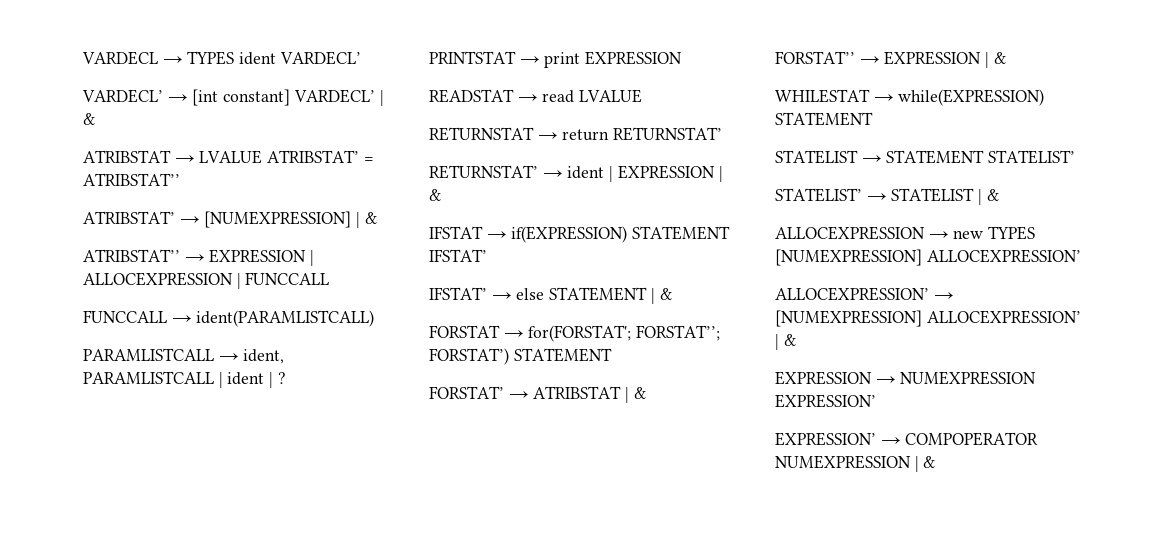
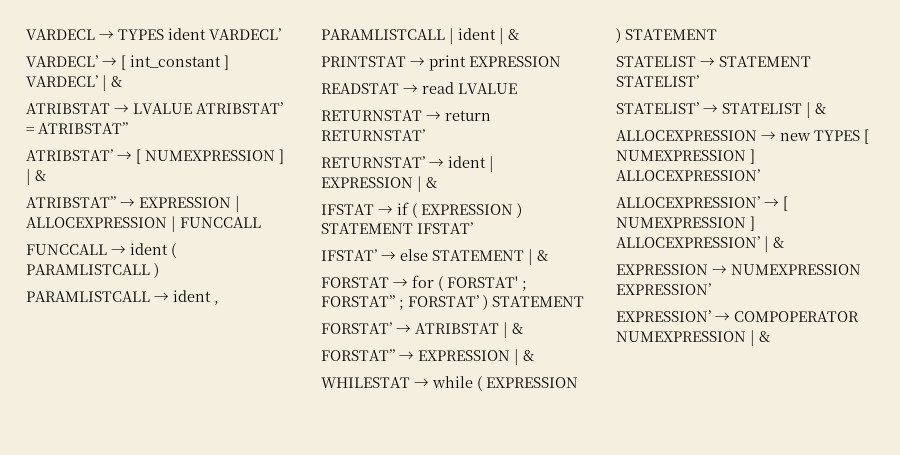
- VARDECL’ → [int constant] VARDECL’ | &
+ VARDECL’ → [ int_constant ] VARDECL’ | &
- ATRIBSTAT’ → [NUMEXPRESSION] | &
+ ATRIBSTAT’ → [ NUMEXPRESSION ] | &
- FUNCCALL → ident(PARAMLISTCALL)
+ FUNCCALL → ident ( PARAMLISTCALL )
- PARAMLISTCALL → ident, PARAMLISTCALL | ident | ?
+ PARAMLISTCALL → ident , PARAMLISTCALL | ident | &
- IFSTAT → if(EXPRESSION) STATEMENT IFSTAT’
+ IFSTAT → if ( EXPRESSION ) STATEMENT IFSTAT’
- FORSTAT → for(FORSTAT'; FORSTAT’’; FORSTAT’) STATEMENT
+ FORSTAT → for ( FORSTAT' ; FORSTAT’’ ; FORSTAT’ ) STATEMENT
- WHILESTAT → while(EXPRESSION) STATEMENT
+ WHILESTAT → while ( EXPRESSION ) STATEMENT
- ALLOCEXPRESSION → new TYPES [NUMEXPRESSION] ALLOCEXPRESSION’
+ ALLOCEXPRESSION → new TYPES [ NUMEXPRESSION ] ALLOCEXPRESSION’
- ALLOCEXPRESSION’ → [NUMEXPRESSION] ALLOCEXPRESSION’ | &
+ ALLOCEXPRESSION’ → [ NUMEXPRESSION ] ALLOCEXPRESSION’ | &

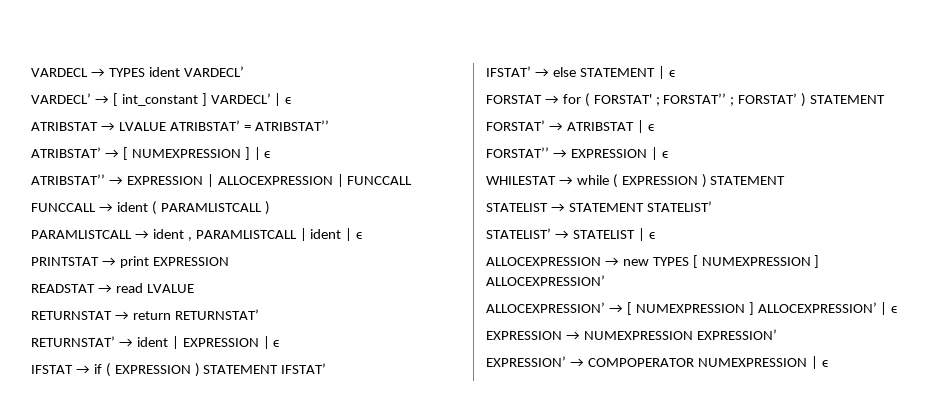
- VARDECL’ → [ int_constant ] VARDECL’ | &
+ VARDECL’ → [ int_constant ] VARDECL’ | ϵ
- ATRIBSTAT’ → [ NUMEXPRESSION ] | &
+ ATRIBSTAT’ → [ NUMEXPRESSION ] | ϵ
- PARAMLISTCALL → ident , PARAMLISTCALL | ident | &
+ PARAMLISTCALL → ident , PARAMLISTCALL | ident | ϵ
- RETURNSTAT’ → ident | EXPRESSION | &
+ RETURNSTAT’ → ident | EXPRESSION | ϵ
- IFSTAT’ → else STATEMENT | &
+ IFSTAT’ → else STATEMENT | ϵ
- FORSTAT’ → ATRIBSTAT | &
+ FORSTAT’ → ATRIBSTAT | ϵ
- FORSTAT’’ → EXPRESSION | &
+ FORSTAT’’ → EXPRESSION | ϵ
- STATELIST’ → STATELIST | &
+ STATELIST’ → STATELIST | ϵ
- ALLOCEXPRESSION’ → [ NUMEXPRESSION ] ALLOCEXPRESSION’ | &
+ ALLOCEXPRESSION’ → [ NUMEXPRESSION ] ALLOCEXPRESSION’ | ϵ
- EXPRESSION’ → COMPOPERATOR NUMEXPRESSION | &
+ EXPRESSION’ → COMPOPERATOR NUMEXPRESSION | ϵ

